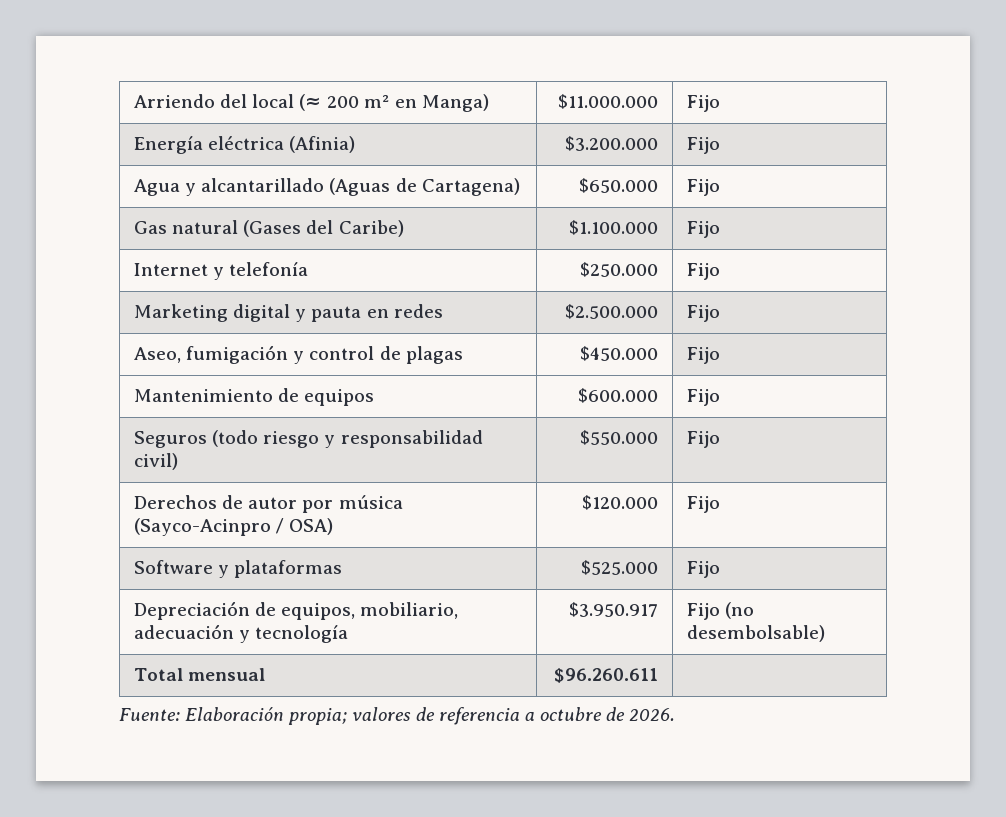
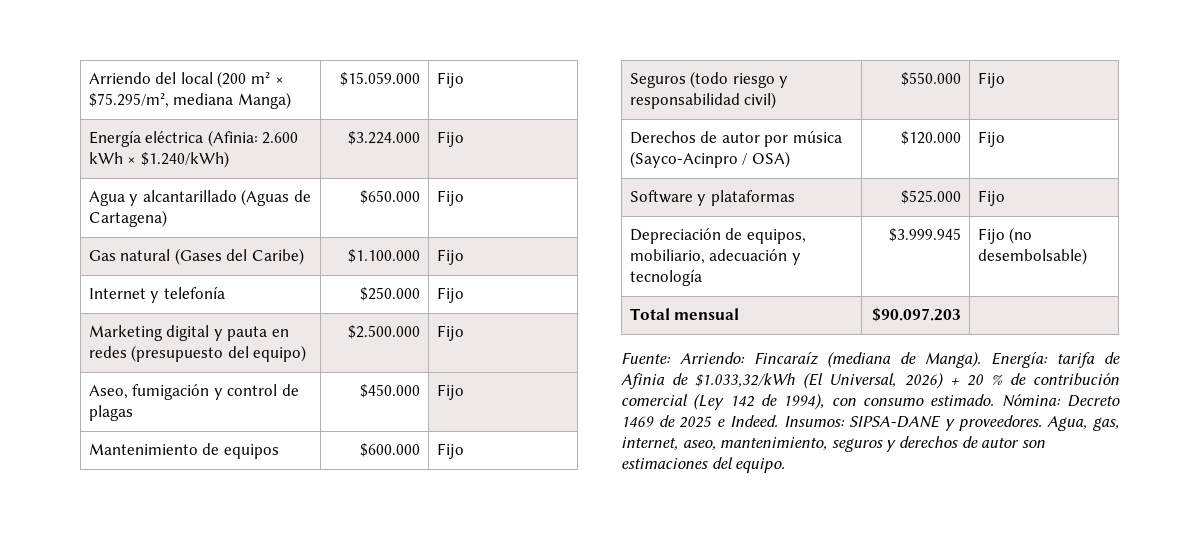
- Arriendo del local (≈ 200 m² en Manga) | $11.000.000 | Fijo
+ Arriendo del local (200 m² × $75.295/m², mediana Manga) | $15.059.000 | Fijo
- Energía eléctrica (Afinia) | $3.200.000 | Fijo
+ Energía eléctrica (Afinia: 2.600 kWh × $1.240/kWh) | $3.224.000 | Fijo
- Marketing digital y pauta en redes | $2.500.000 | Fijo
+ Marketing digital y pauta en redes (presupuesto del equipo) | $2.500.000 | Fijo
- Depreciación de equipos, mobiliario, adecuación y tecnología | $3.950.917 | Fijo (no desembolsable)
+ Depreciación de equipos, mobiliario, adecuación y tecnología | $3.999.945 | Fijo (no desembolsable)
- Total mensual | $96.260.611 |
+ Total mensual | $90.097.203 |
- Fuente: Elaboración propia; valores de referencia a octubre de 2026.
+ Fuente: Arriendo: Fincaraíz (mediana de Manga). Energía: tarifa de Afinia de $1.033,32/kWh (El Universal, 2026) + 20 % de contribución comercial (Ley 142 de 1994), con consumo estimado. Nómina: Decreto 1469 de 2025 e Indeed. Insumos: SIPSA-DANE y proveedores. Agua, gas, internet, aseo, mantenimiento, seguros y derechos de autor son estimaciones del equipo.

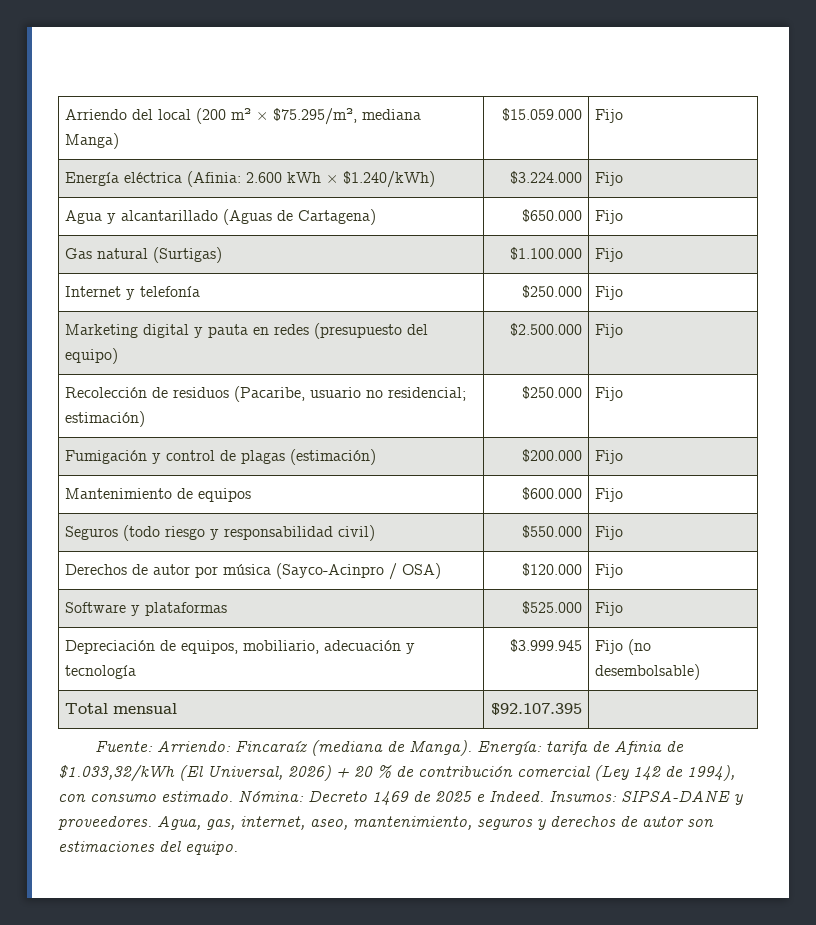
- Gas natural (Gases del Caribe) | $1.100.000 | Fijo
+ Gas natural (Surtigas) | $1.100.000 | Fijo
- Aseo, fumigación y control de plagas | $450.000 | Fijo
+ Recolección de residuos (Pacaribe, usuario no residencial; estimación) | $250.000 | Fijo
+ Fumigación y control de plagas (estimación) | $200.000 | Fijo
- Total mensual | $90.097.203 |
+ Total mensual | $92.107.395 |

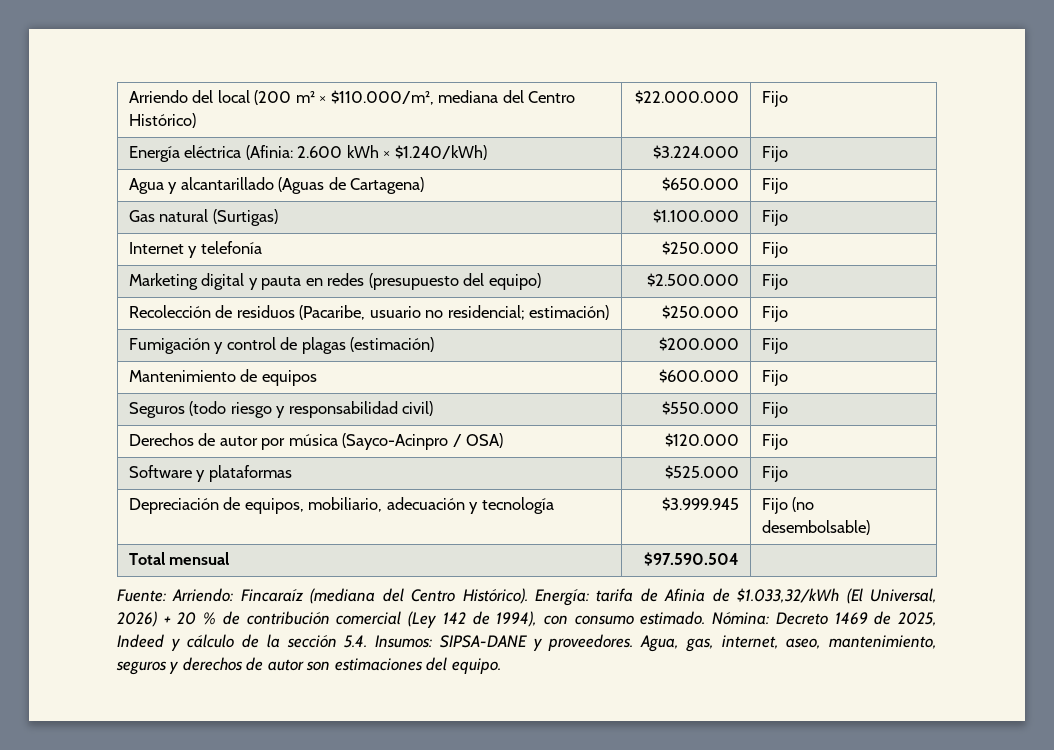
- Arriendo del local (200 m² × $75.295/m², mediana Manga) | $15.059.000 | Fijo
+ Arriendo del local (200 m² × $110.000/m², mediana del Centro Histórico) | $22.000.000 | Fijo
- Total mensual | $92.107.395 |
+ Total mensual | $97.590.504 |
- Fuente: Arriendo: Fincaraíz (mediana de Manga).
+ Fuente: Arriendo: Fincaraíz (mediana del Centro Histórico).
- Nómina: Decreto 1469 de 2025 e Indeed. Insumos: SIPSA-DANE y proveedores.
+ Nómina: Decreto 1469 de 2025, Indeed y cálculo de la sección 5.4. Insumos: SIPSA-DANE y proveedores.

